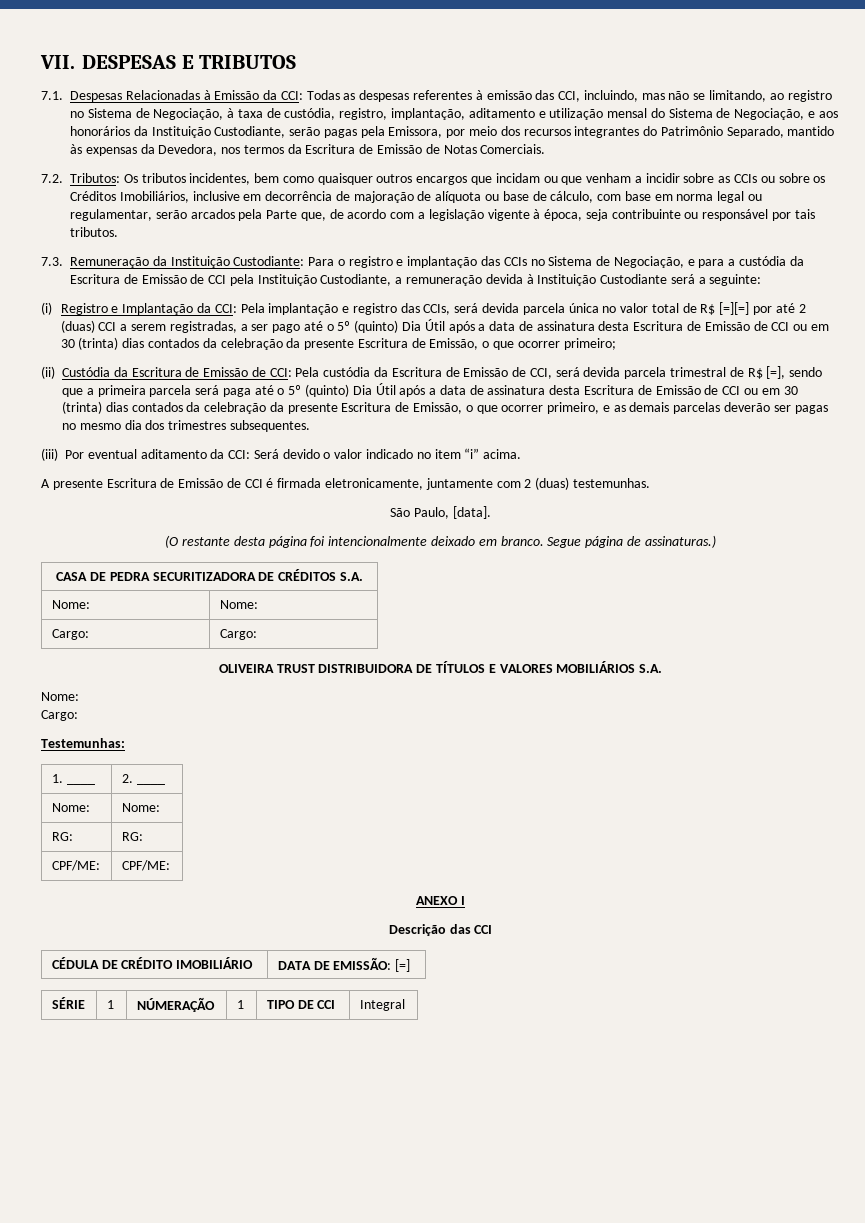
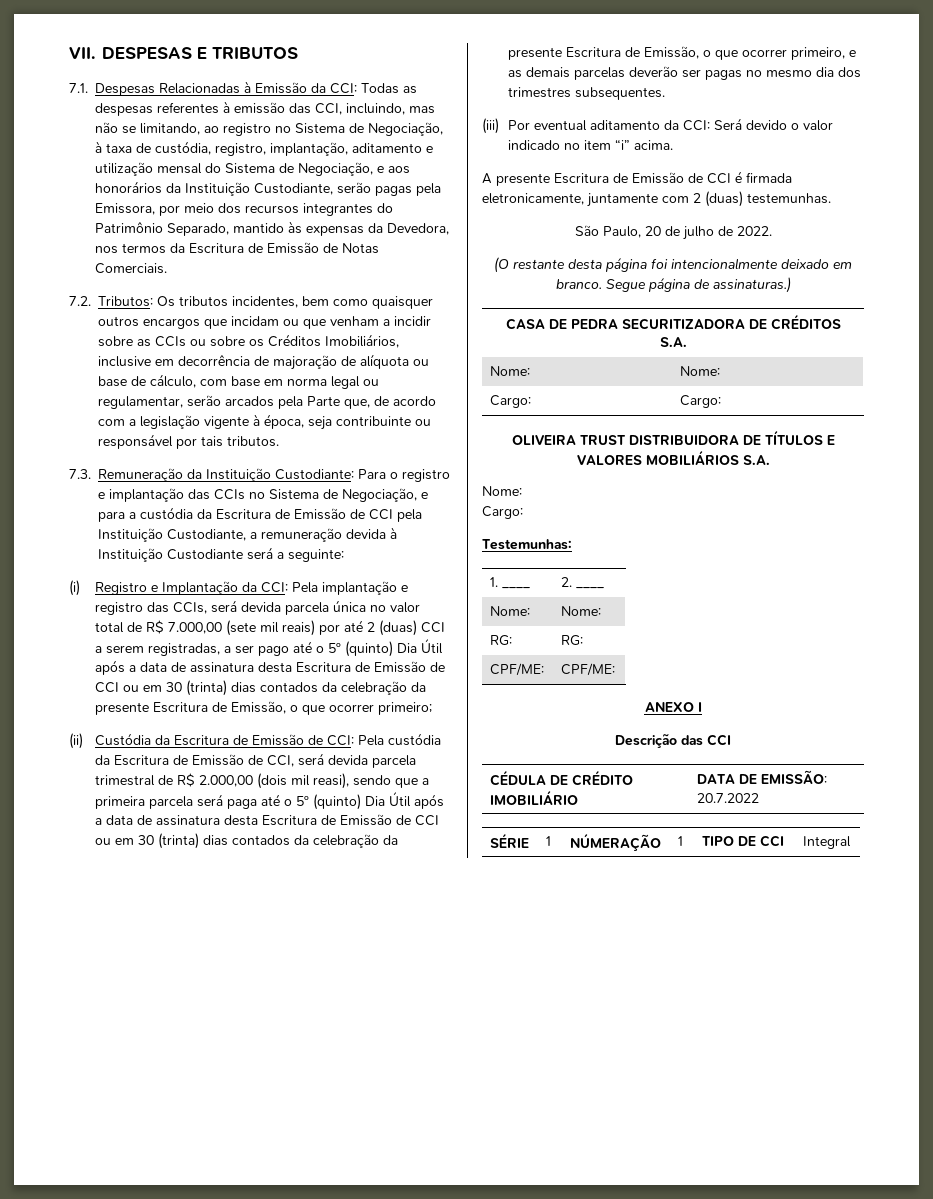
- Pela implantação e registro das CCIs, será devida parcela única no valor total de R$ [=][=] por até 2 (duas) CCI a serem registradas, a ser pago até o 5º (quinto) Dia Útil após a data de assinatura desta Escritura de Emissão de CCI ou em 30 (trinta) dias contados da celebração da presente Escritura de Emissão, o que ocorrer primeiro;
+ Pela implantação e registro das CCIs, será devida parcela única no valor total de R$ 7.000,00 (sete mil reais) por até 2 (duas) CCI a serem registradas, a ser pago até o 5º (quinto) Dia Útil após a data de assinatura desta Escritura de Emissão de CCI ou em 30 (trinta) dias contados da celebração da presente Escritura de Emissão, o que ocorrer primeiro;
- Pela custódia da Escritura de Emissão de CCI, será devida parcela trimestral de R$ [=], sendo que a primeira parcela será paga até o 5º (quinto) Dia Útil após a data de assinatura desta Escritura de Emissão de CCI ou em 30 (trinta) dias contados da celebração da presente Escritura de Emissão, o que ocorrer primeiro, e as demais parcelas deverão ser pagas no mesmo dia dos trimestres subsequentes.
+ Pela custódia da Escritura de Emissão de CCI, será devida parcela trimestral de R$ 2.000,00 (dois mil reasi), sendo que a primeira parcela será paga até o 5º (quinto) Dia Útil após a data de assinatura desta Escritura de Emissão de CCI ou em 30 (trinta) dias contados da celebração da presente Escritura de Emissão, o que ocorrer primeiro, e as demais parcelas deverão ser pagas no mesmo dia dos trimestres subsequentes.
- São Paulo, [data].
+ São Paulo, 20 de julho de 2022.
- CÉDULA DE CRÉDITO IMOBILIÁRIO | DATA DE EMISSÃO: [=]
+ CÉDULA DE CRÉDITO IMOBILIÁRIO | DATA DE EMISSÃO: 20.7.2022

